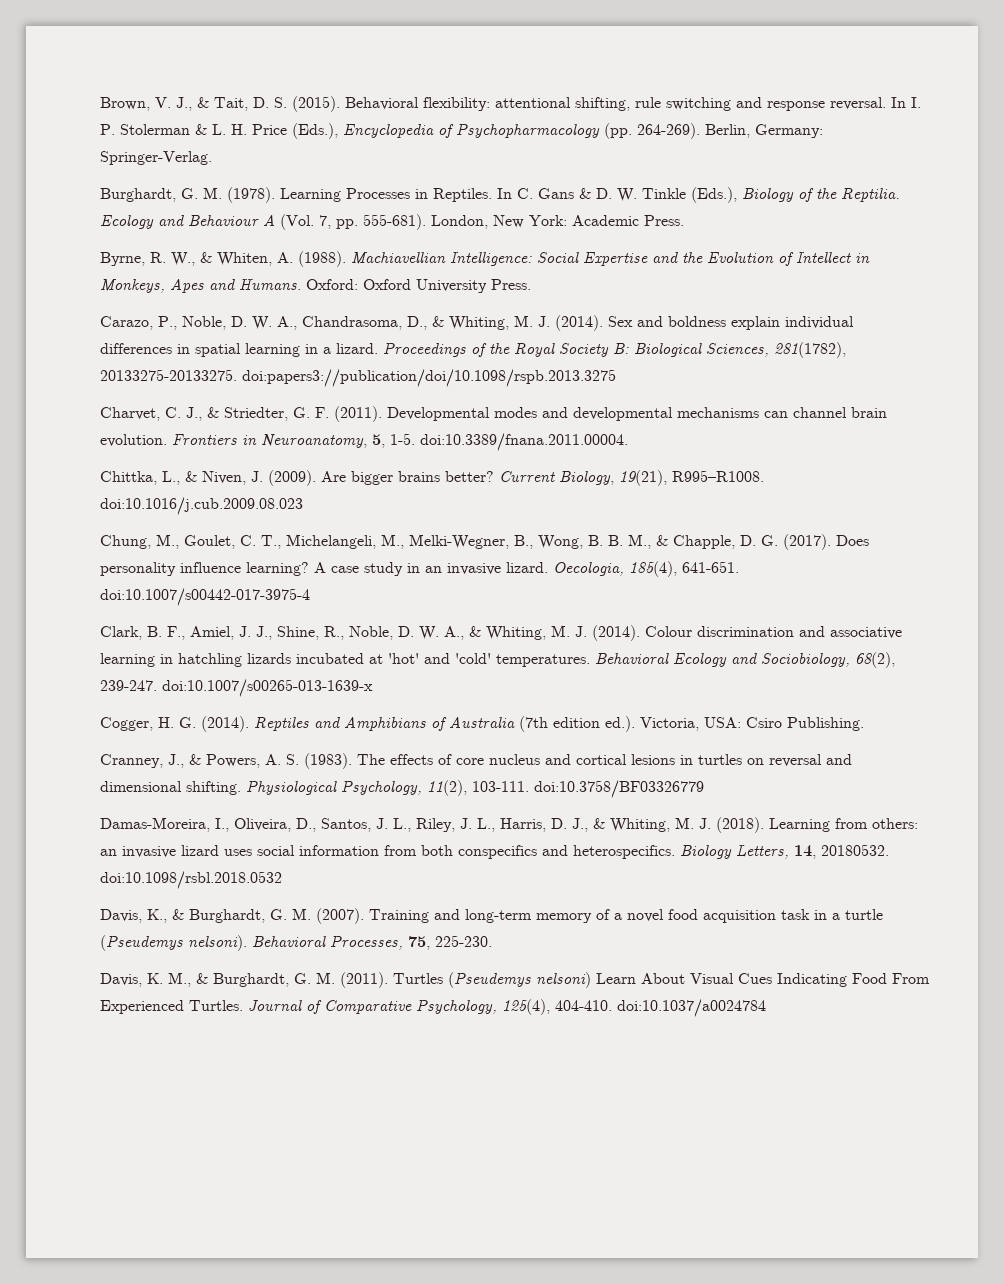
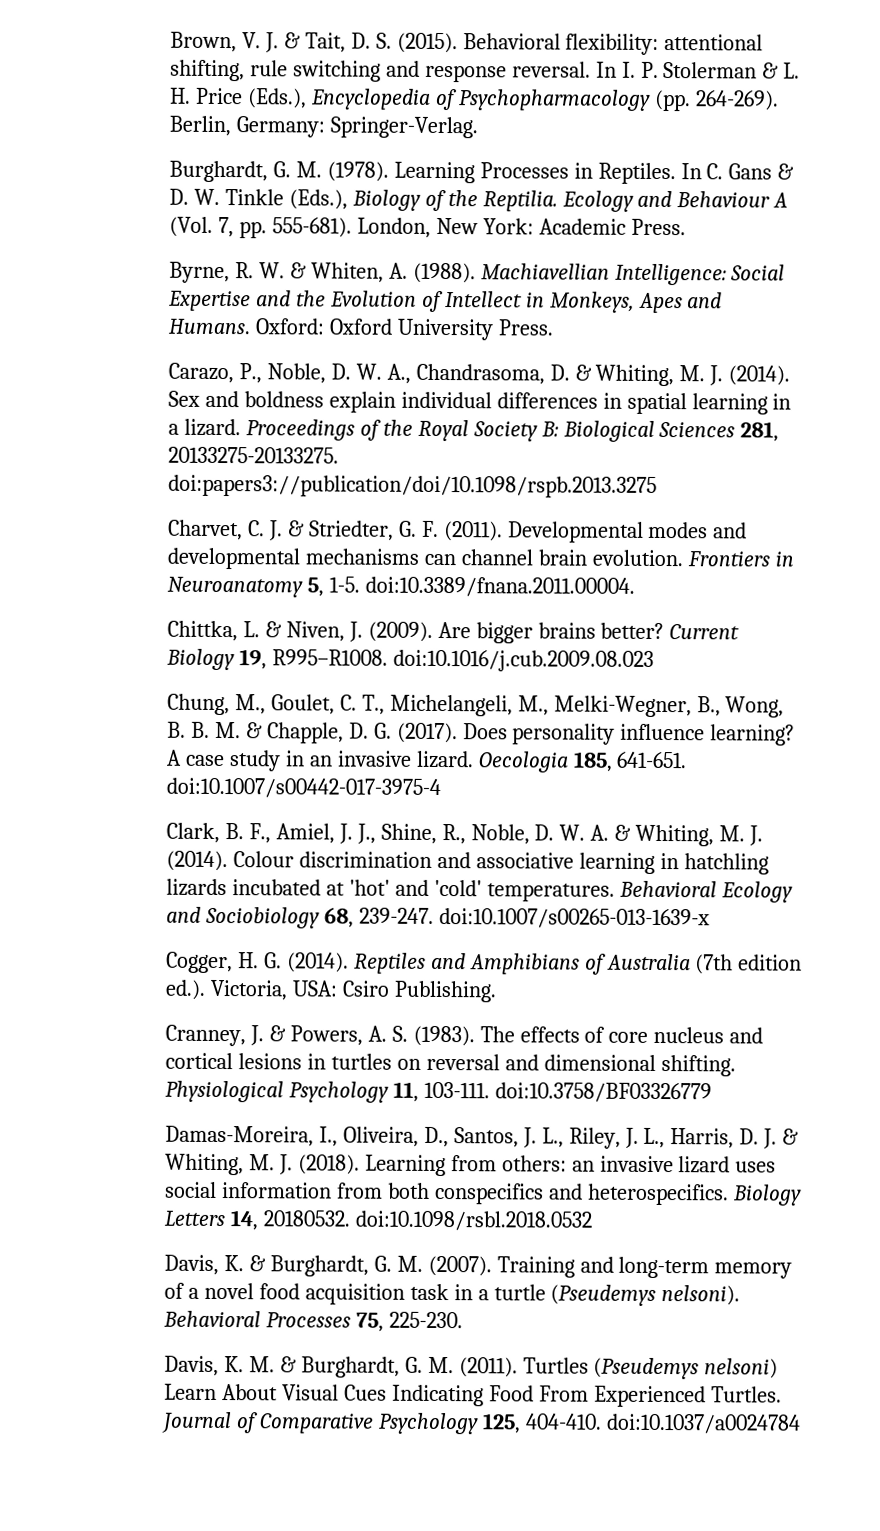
- Brown, V. J., & Tait, D. S. (2015).
+ Brown, V. J. & Tait, D. S. (2015).
- Byrne, R. W., & Whiten, A. (1988).
+ Byrne, R. W. & Whiten, A. (1988).
- Carazo, P., Noble, D. W. A., Chandrasoma, D., & Whiting, M. J. (2014).
+ Carazo, P., Noble, D. W. A., Chandrasoma, D. & Whiting, M. J. (2014).
- Proceedings of the Royal Society B: Biological Sciences, 281(1782), 20133275-20133275. doi:papers3://publication/doi/10.1098/rspb.2013.3275
+ Proceedings of the Royal Society B: Biological Sciences 281, 20133275-20133275. doi:papers3://publication/doi/10.1098/rspb.2013.3275
- Charvet, C. J., & Striedter, G. F. (2011).
+ Charvet, C. J. & Striedter, G. F. (2011).
- Frontiers in Neuroanatomy, 5, 1-5. doi:10.3389/fnana.2011.00004.
+ Frontiers in Neuroanatomy 5, 1-5. doi:10.3389/fnana.2011.00004.
- Chittka, L., & Niven, J. (2009).
+ Chittka, L. & Niven, J. (2009).
- Current Biology, 19(21), R995–R1008. doi:10.1016/j.cub.2009.08.023
+ Current Biology 19, R995–R1008. doi:10.1016/j.cub.2009.08.023
- Chung, M., Goulet, C. T., Michelangeli, M., Melki-Wegner, B., Wong, B. B. M., & Chapple, D. G. (2017).
+ Chung, M., Goulet, C. T., Michelangeli, M., Melki-Wegner, B., Wong, B. B. M. & Chapple, D. G. (2017).
- Oecologia, 185(4), 641-651. doi:10.1007/s00442-017-3975-4
+ Oecologia 185, 641-651. doi:10.1007/s00442-017-3975-4
- Clark, B. F., Amiel, J. J., Shine, R., Noble, D. W. A., & Whiting, M. J. (2014).
+ Clark, B. F., Amiel, J. J., Shine, R., Noble, D. W. A. & Whiting, M. J. (2014).
- Behavioral Ecology and Sociobiology, 68(2), 239-247. doi:10.1007/s00265-013-1639-x
+ Behavioral Ecology and Sociobiology 68, 239-247. doi:10.1007/s00265-013-1639-x
- Cranney, J., & Powers, A. S. (1983).
+ Cranney, J. & Powers, A. S. (1983).
- Physiological Psychology, 11(2), 103-111. doi:10.3758/BF03326779
+ Physiological Psychology 11, 103-111. doi:10.3758/BF03326779
- Damas-Moreira, I., Oliveira, D., Santos, J. L., Riley, J. L., Harris, D. J., & Whiting, M. J. (2018).
+ Damas-Moreira, I., Oliveira, D., Santos, J. L., Riley, J. L., Harris, D. J. & Whiting, M. J. (2018).
- Biology Letters, 14, 20180532. doi:10.1098/rsbl.2018.0532
+ Biology Letters 14, 20180532. doi:10.1098/rsbl.2018.0532
- Davis, K., & Burghardt, G. M. (2007).
+ Davis, K. & Burghardt, G. M. (2007).
- Behavioral Processes, 75, 225-230.
+ Behavioral Processes 75, 225-230.
- Davis, K. M., & Burghardt, G. M. (2011).
+ Davis, K. M. & Burghardt, G. M. (2011).
- Journal of Comparative Psychology, 125(4), 404-410. doi:10.1037/a0024784
+ Journal of Comparative Psychology 125, 404-410. doi:10.1037/a0024784

